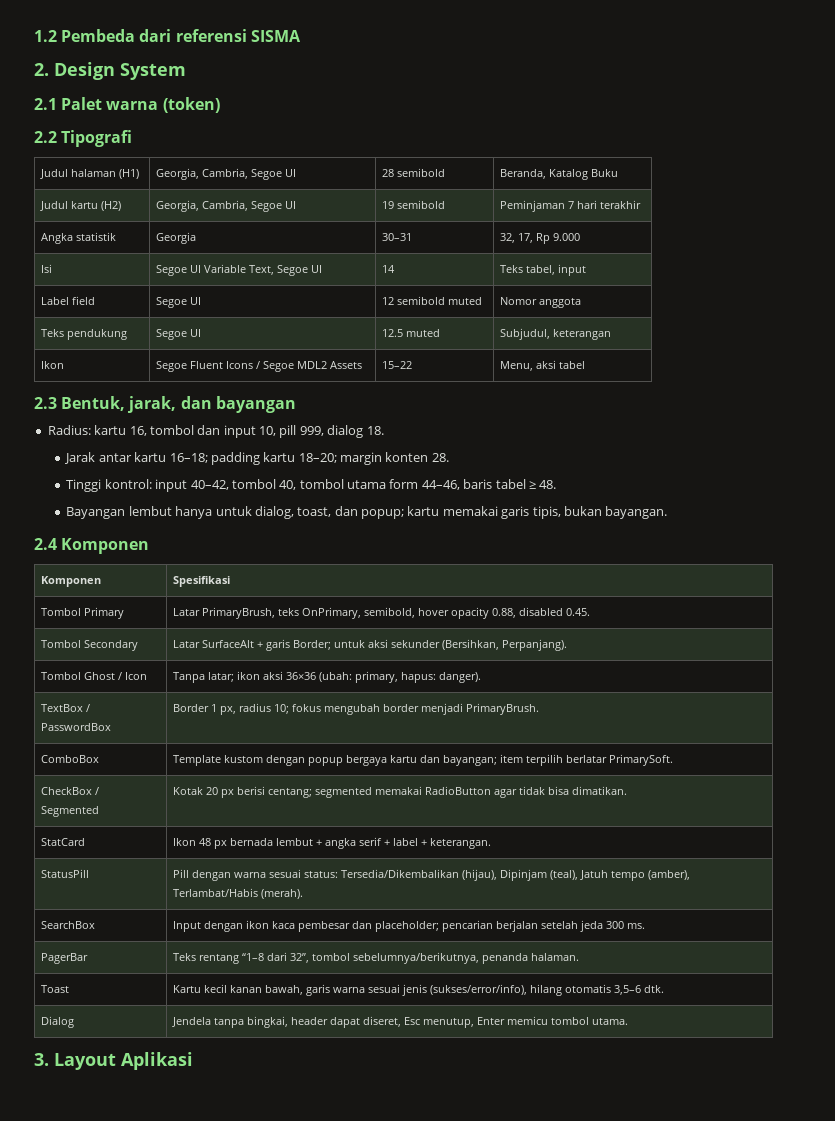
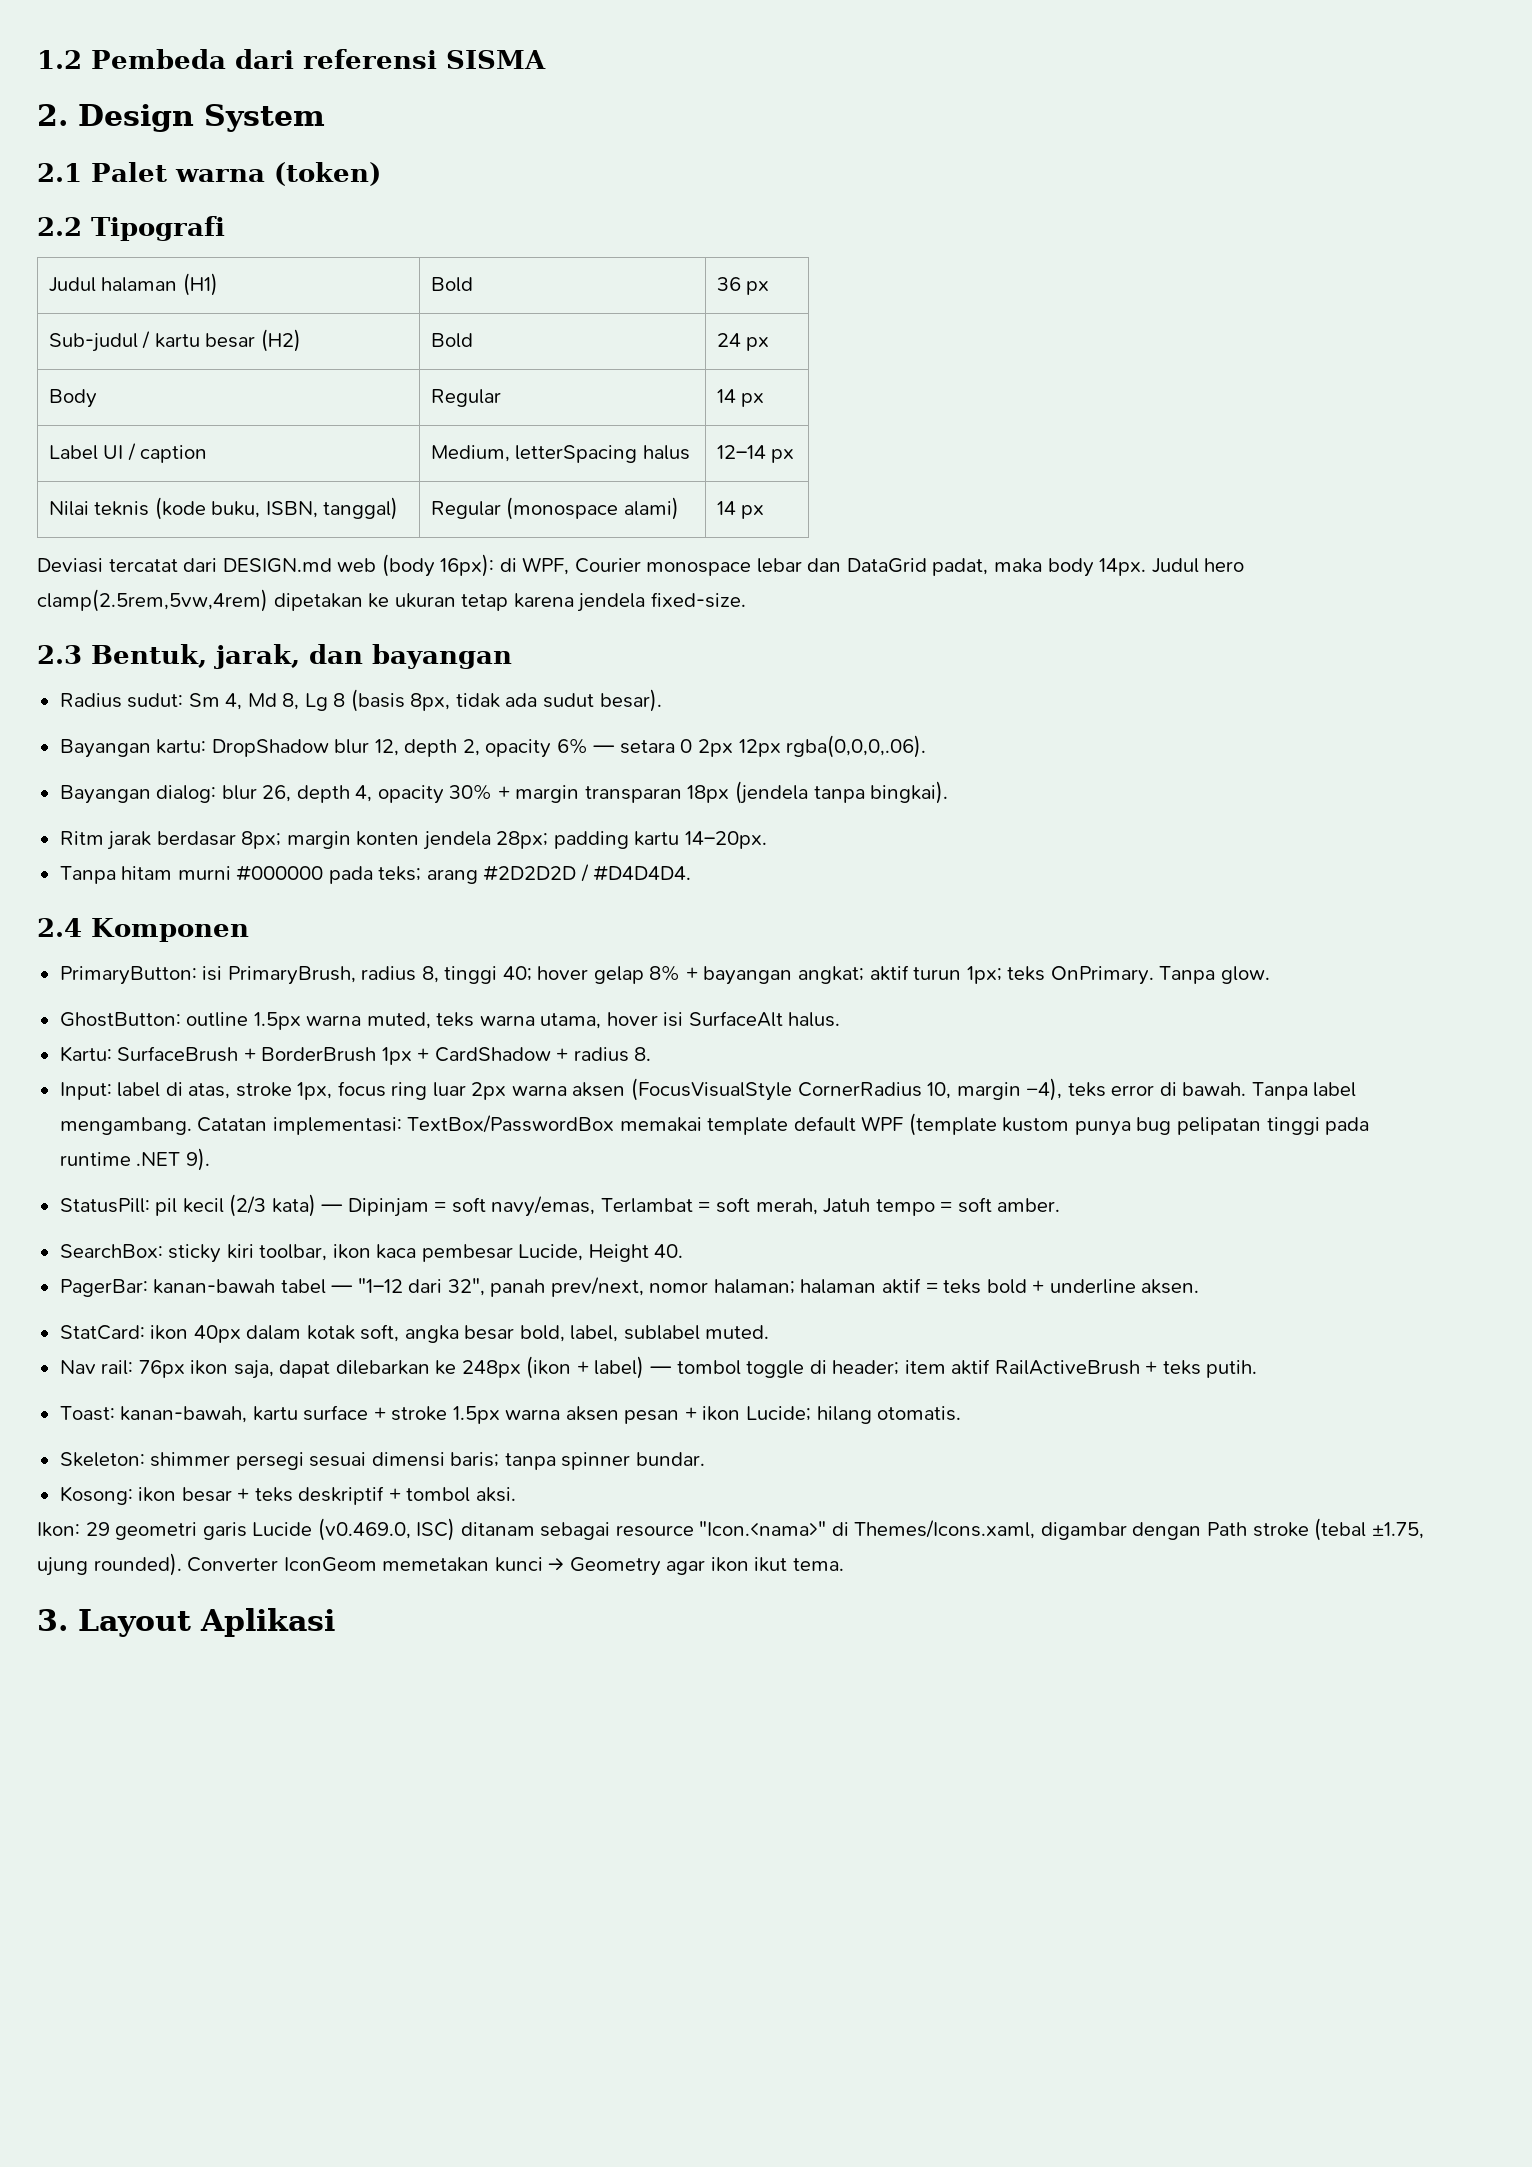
- Judul halaman (H1) | Georgia, Cambria, Segoe UI | 28 semibold | Beranda, Katalog Buku
- Judul kartu (H2) | Georgia, Cambria, Segoe UI | 19 semibold | Peminjaman 7 hari terakhir
- Angka statistik | Georgia | 30–31 | 32, 17, Rp 9.000
- Isi | Segoe UI Variable Text, Segoe UI | 14 | Teks tabel, input
- Label field | Segoe UI | 12 semibold muted | Nomor anggota
- Teks pendukung | Segoe UI | 12.5 muted | Subjudul, keterangan
- Ikon | Segoe Fluent Icons / Segoe MDL2 Assets | 15–22 | Menu, aksi tabel
+ Judul halaman (H1) | Bold | 36 px
+ Sub-judul / kartu besar (H2) | Bold | 24 px
+ Body | Regular | 14 px
+ Label UI / caption | Medium, letterSpacing halus | 12–14 px
+ Nilai teknis (kode buku, ISBN, tanggal) | Regular (monospace alami) | 14 px
+ Deviasi tercatat dari DESIGN.md web (body 16px): di WPF, Courier monospace lebar dan DataGrid padat, maka body 14px. Judul hero clamp(2.5rem,5vw,4rem) dipetakan ke ukuran tetap karena jendela fixed-size.
- Radius: kartu 16, tombol dan input 10, pill 999, dialog 18.
- Jarak antar kartu 16–18; padding kartu 18–20; margin konten 28.
- Tinggi kontrol: input 40–42, tombol 40, tombol utama form 44–46, baris tabel ≥ 48.
- Bayangan lembut hanya untuk dialog, toast, dan popup; kartu memakai garis tipis, bukan bayangan.
+ Radius sudut: Sm 4, Md 8, Lg 8 (basis 8px, tidak ada sudut besar).
+ Bayangan kartu: DropShadow blur 12, depth 2, opacity 6% — setara 0 2px 12px rgba(0,0,0,.06).
+ Bayangan dialog: blur 26, depth 4, opacity 30% + margin transparan 18px (jendela tanpa bingkai).
+ Ritm jarak berdasar 8px; margin konten jendela 28px; padding kartu 14–20px.
+ Tanpa hitam murni #000000 pada teks; arang #2D2D2D / #D4D4D4.
  2.4 Komponen
- Komponen | Spesifikasi
- Tombol Primary | Latar PrimaryBrush, teks OnPrimary, semibold, hover opacity 0.88, disabled 0.45.
- Tombol Secondary | Latar SurfaceAlt + garis Border; untuk aksi sekunder (Bersihkan, Perpanjang).
- Tombol Ghost / Icon | Tanpa latar; ikon aksi 36×36 (ubah: primary, hapus: danger).
- TextBox / PasswordBox | Border 1 px, radius 10; fokus mengubah border menjadi PrimaryBrush.
- ComboBox | Template kustom dengan popup bergaya kartu dan bayangan; item terpilih berlatar PrimarySoft.
- CheckBox / Segmented | Kotak 20 px berisi centang; segmented memakai RadioButton agar tidak bisa dimatikan.
- StatCard | Ikon 48 px bernada lembut + angka serif + label + keterangan.
- StatusPill | Pill dengan warna sesuai status: Tersedia/Dikembalikan (hijau), Dipinjam (teal), Jatuh tempo (amber), Terlambat/Habis (merah).
- SearchBox | Input dengan ikon kaca pembesar dan placeholder; pencarian berjalan setelah jeda 300 ms.
- PagerBar | Teks rentang “1–8 dari 32”, tombol sebelumnya/berikutnya, penanda halaman.
- Toast | Kartu kecil kanan bawah, garis warna sesuai jenis (sukses/error/info), hilang otomatis 3,5–6 dtk.
- Dialog | Jendela tanpa bingkai, header dapat diseret, Esc menutup, Enter memicu tombol utama.
+ PrimaryButton: isi PrimaryBrush, radius 8, tinggi 40; hover gelap 8% + bayangan angkat; aktif turun 1px; teks OnPrimary. Tanpa glow.
+ GhostButton: outline 1.5px warna muted, teks warna utama, hover isi SurfaceAlt halus.
+ Kartu: SurfaceBrush + BorderBrush 1px + CardShadow + radius 8.
+ Input: label di atas, stroke 1px, focus ring luar 2px warna aksen (FocusVisualStyle CornerRadius 10, margin −4), teks error di bawah. Tanpa label mengambang. Catatan implementasi: TextBox/PasswordBox memakai template default WPF (template kustom punya bug pelipatan tinggi pada runtime .NET 9).
+ StatusPill: pil kecil (2/3 kata) — Dipinjam = soft navy/emas, Terlambat = soft merah, Jatuh tempo = soft amber.
+ SearchBox: sticky kiri toolbar, ikon kaca pembesar Lucide, Height 40.
+ PagerBar: kanan-bawah tabel — "1–12 dari 32", panah prev/next, nomor halaman; halaman aktif = teks bold + underline aksen.
+ StatCard: ikon 40px dalam kotak soft, angka besar bold, label, sublabel muted.
+ Nav rail: 76px ikon saja, dapat dilebarkan ke 248px (ikon + label) — tombol toggle di header; item aktif RailActiveBrush + teks putih.
+ Toast: kanan-bawah, kartu surface + stroke 1.5px warna aksen pesan + ikon Lucide; hilang otomatis.
+ Skeleton: shimmer persegi sesuai dimensi baris; tanpa spinner bundar.
+ Kosong: ikon besar + teks deskriptif + tombol aksi.
+ Ikon: 29 geometri garis Lucide (v0.469.0, ISC) ditanam sebagai resource "Icon.<nama>" di Themes/Icons.xaml, digambar dengan Path stroke (tebal ±1.75, ujung rounded). Converter IconGeom memetakan kunci → Geometry agar ikon ikut tema.

